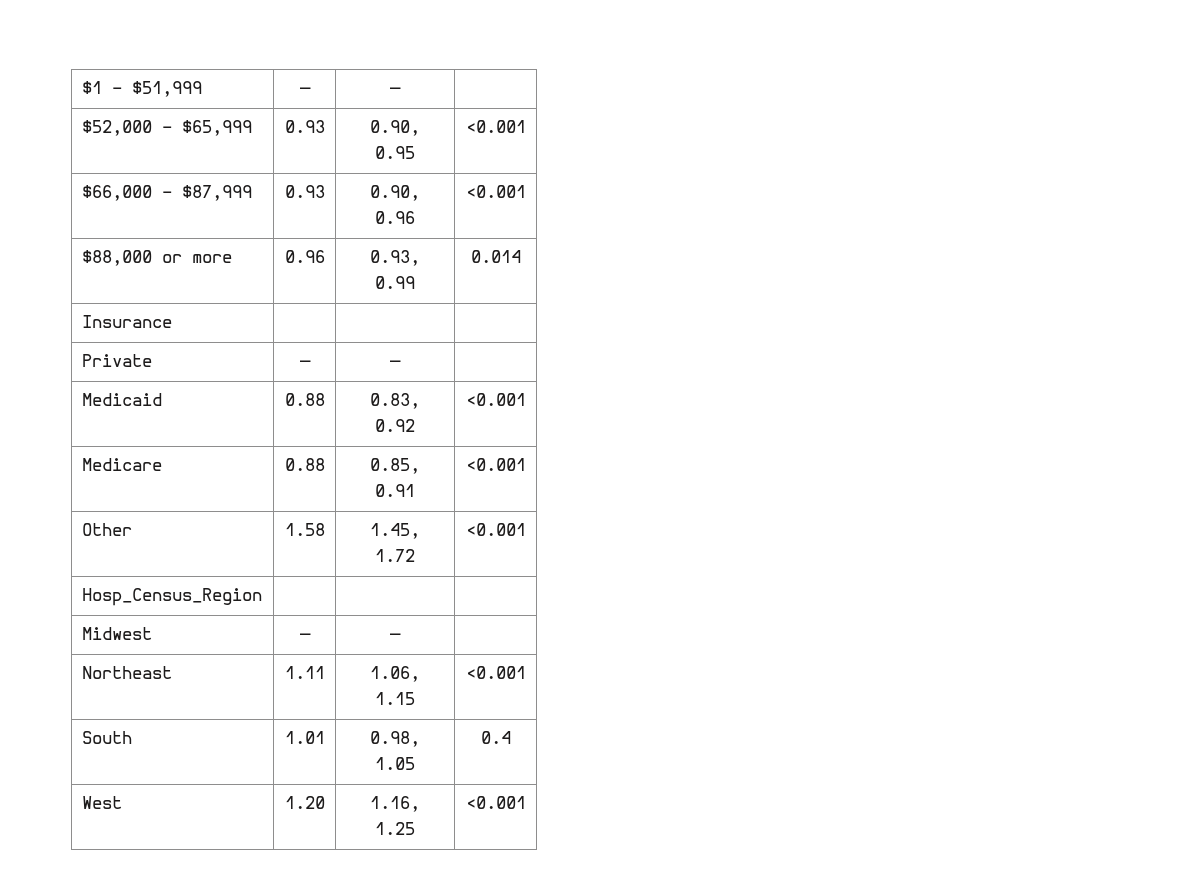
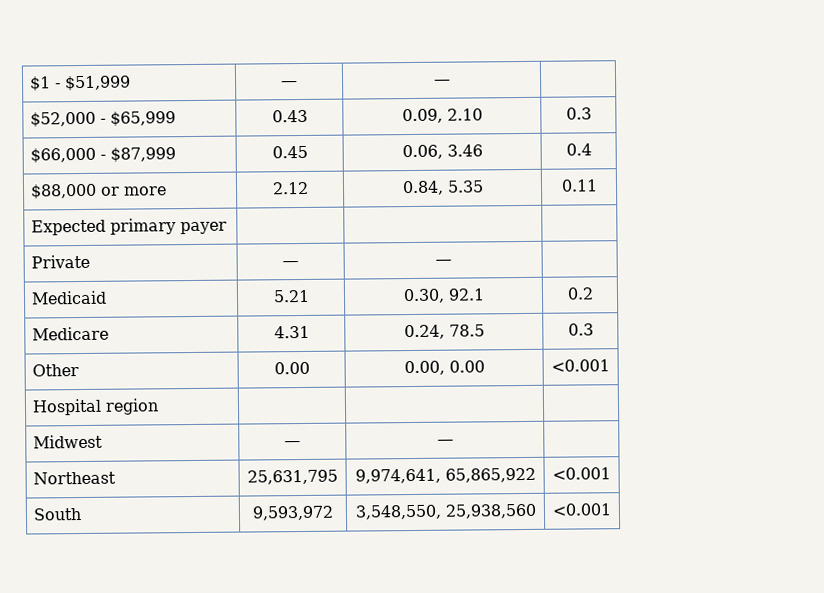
- $52,000 - $65,999 | 0.93 | 0.90, 0.95 | <0.001
+ $52,000 - $65,999 | 0.43 | 0.09, 2.10 | 0.3
- $66,000 - $87,999 | 0.93 | 0.90, 0.96 | <0.001
+ $66,000 - $87,999 | 0.45 | 0.06, 3.46 | 0.4
- $88,000 or more | 0.96 | 0.93, 0.99 | 0.014
- Insurance | | |
+ $88,000 or more | 2.12 | 0.84, 5.35 | 0.11
+ Expected primary payer | | |
  Private | — | — |
- Medicaid | 0.88 | 0.83, 0.92 | <0.001
- Medicare | 0.88 | 0.85, 0.91 | <0.001
- Other | 1.58 | 1.45, 1.72 | <0.001
- Hosp_Census_Region | | |
+ Medicaid | 5.21 | 0.30, 92.1 | 0.2
+ Medicare | 4.31 | 0.24, 78.5 | 0.3
+ Other | 0.00 | 0.00, 0.00 | <0.001
+ Hospital region | | |
- Northeast | 1.11 | 1.06, 1.15 | <0.001
+ Northeast | 25,631,795 | 9,974,641, 65,865,922 | <0.001
- South | 1.01 | 0.98, 1.05 | 0.4
- West | 1.20 | 1.16, 1.25 | <0.001
+ South | 9,593,972 | 3,548,550, 25,938,560 | <0.001

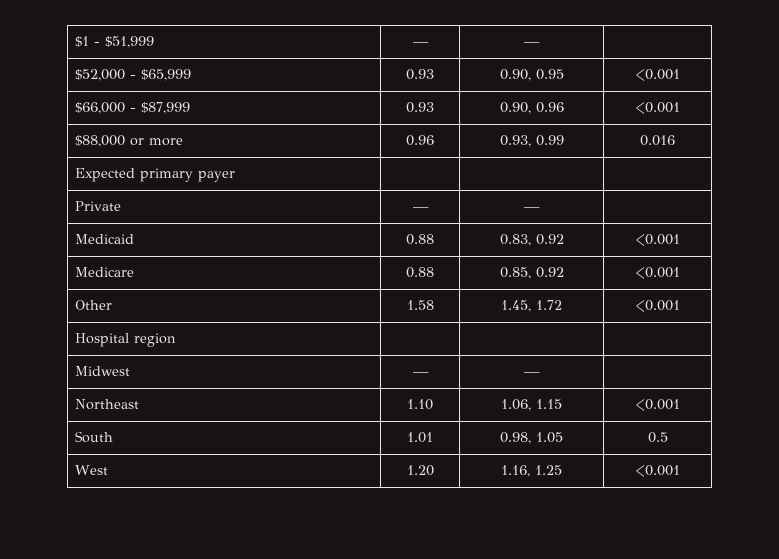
- $52,000 - $65,999 | 0.43 | 0.09, 2.10 | 0.3
+ $52,000 - $65,999 | 0.93 | 0.90, 0.95 | <0.001
- $66,000 - $87,999 | 0.45 | 0.06, 3.46 | 0.4
+ $66,000 - $87,999 | 0.93 | 0.90, 0.96 | <0.001
- $88,000 or more | 2.12 | 0.84, 5.35 | 0.11
+ $88,000 or more | 0.96 | 0.93, 0.99 | 0.016
- Medicaid | 5.21 | 0.30, 92.1 | 0.2
- Medicare | 4.31 | 0.24, 78.5 | 0.3
- Other | 0.00 | 0.00, 0.00 | <0.001
+ Medicaid | 0.88 | 0.83, 0.92 | <0.001
+ Medicare | 0.88 | 0.85, 0.92 | <0.001
+ Other | 1.58 | 1.45, 1.72 | <0.001
- Northeast | 25,631,795 | 9,974,641, 65,865,922 | <0.001
+ Northeast | 1.10 | 1.06, 1.15 | <0.001
- South | 9,593,972 | 3,548,550, 25,938,560 | <0.001
+ South | 1.01 | 0.98, 1.05 | 0.5
+ West | 1.20 | 1.16, 1.25 | <0.001

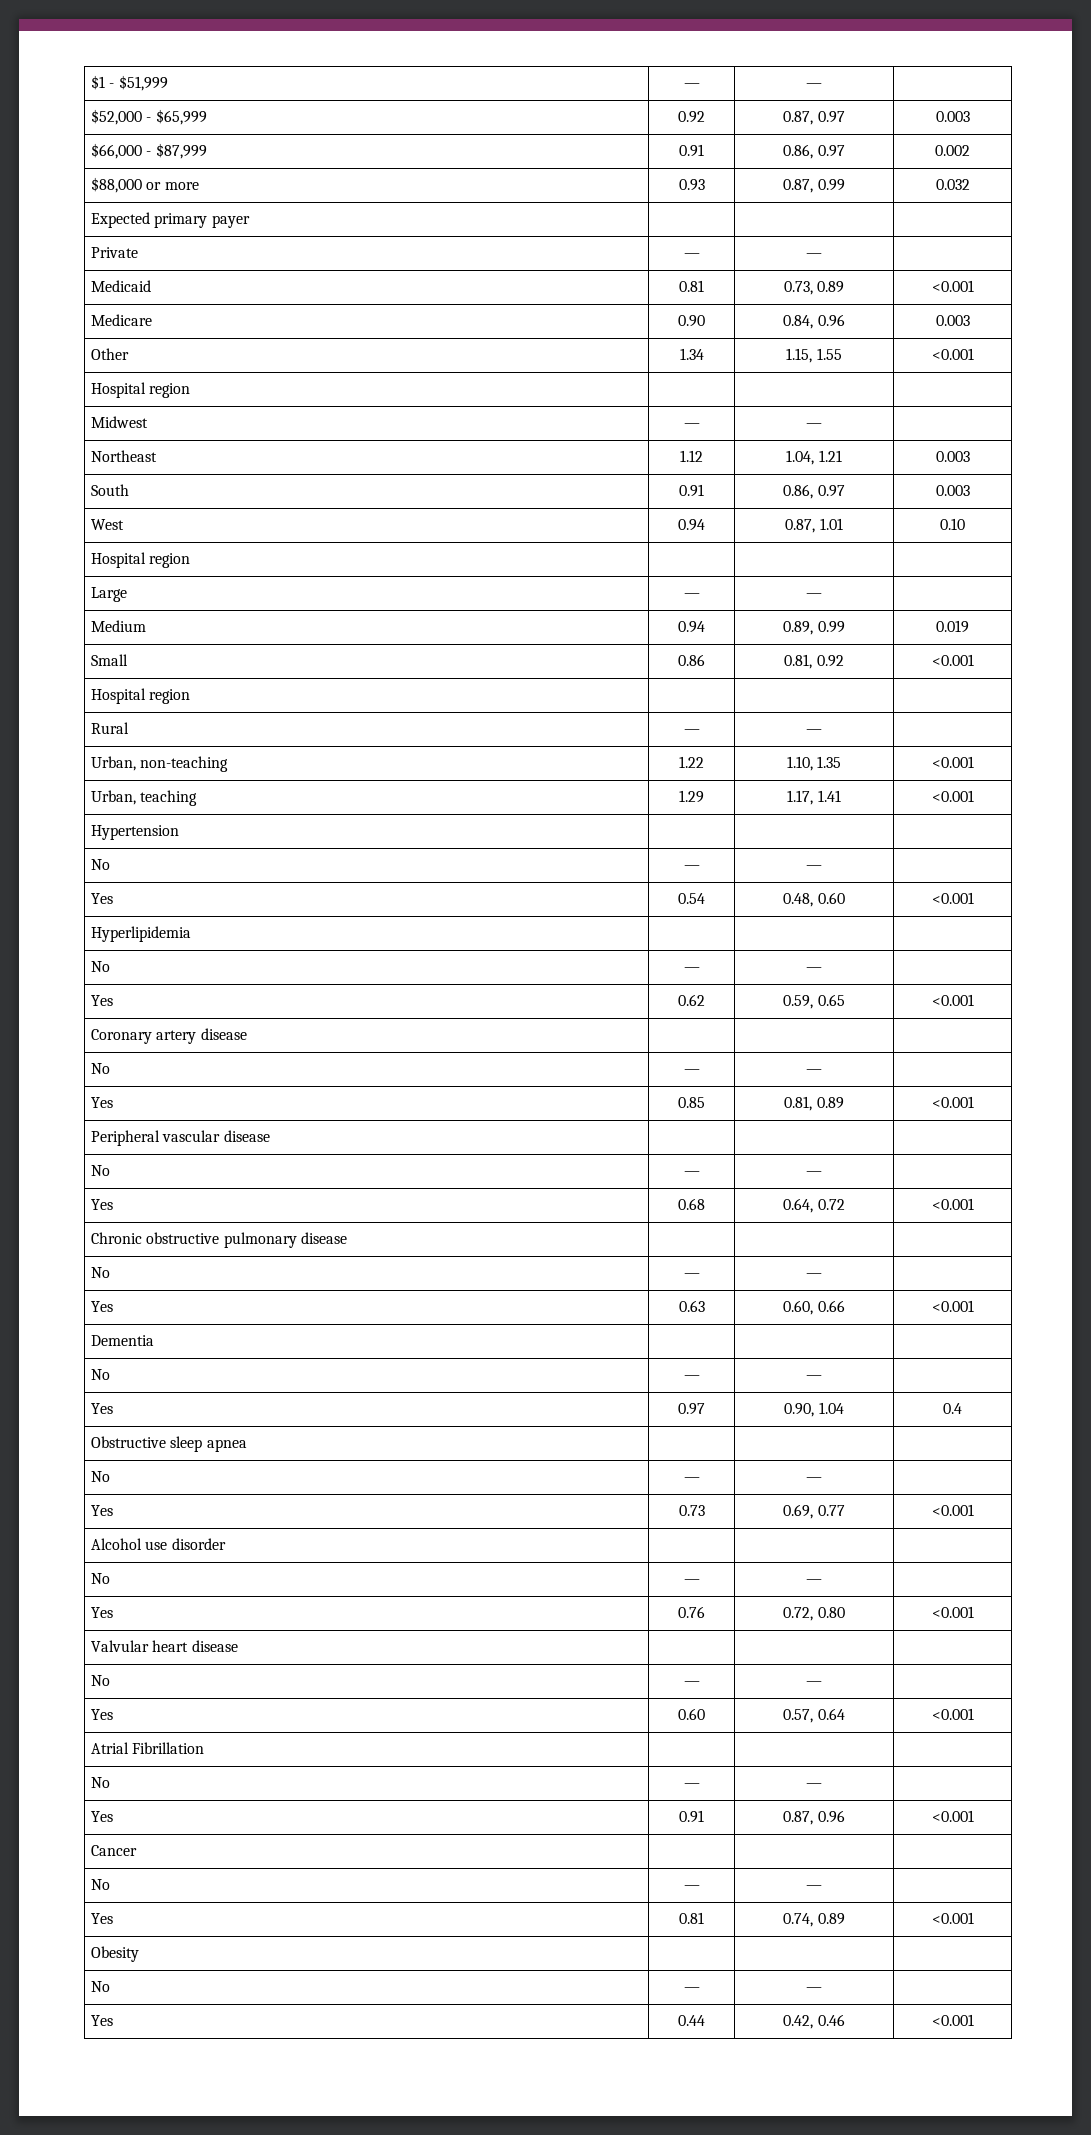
- $52,000 - $65,999 | 0.93 | 0.90, 0.95 | <0.001
+ $52,000 - $65,999 | 0.92 | 0.87, 0.97 | 0.003
- $66,000 - $87,999 | 0.93 | 0.90, 0.96 | <0.001
+ $66,000 - $87,999 | 0.91 | 0.86, 0.97 | 0.002
- $88,000 or more | 0.96 | 0.93, 0.99 | 0.016
+ $88,000 or more | 0.93 | 0.87, 0.99 | 0.032
- Medicaid | 0.88 | 0.83, 0.92 | <0.001
+ Medicaid | 0.81 | 0.73, 0.89 | <0.001
- Medicare | 0.88 | 0.85, 0.92 | <0.001
- Other | 1.58 | 1.45, 1.72 | <0.001
+ Medicare | 0.90 | 0.84, 0.96 | 0.003
+ Other | 1.34 | 1.15, 1.55 | <0.001
- Northeast | 1.10 | 1.06, 1.15 | <0.001
- South | 1.01 | 0.98, 1.05 | 0.5
- West | 1.20 | 1.16, 1.25 | <0.001
+ Northeast | 1.12 | 1.04, 1.21 | 0.003
+ South | 0.91 | 0.86, 0.97 | 0.003
+ West | 0.94 | 0.87, 1.01 | 0.10
+ Hospital region | | |
+ Large | — | — |
+ Medium | 0.94 | 0.89, 0.99 | 0.019
+ Small | 0.86 | 0.81, 0.92 | <0.001
+ Hospital region | | |
+ Rural | — | — |
+ Urban, non-teaching | 1.22 | 1.10, 1.35 | <0.001
+ Urban, teaching | 1.29 | 1.17, 1.41 | <0.001
+ Hypertension | | |
+ No | — | — |
+ Yes | 0.54 | 0.48, 0.60 | <0.001
+ Hyperlipidemia | | |
+ No | — | — |
+ Yes | 0.62 | 0.59, 0.65 | <0.001
+ Coronary artery disease | | |
+ No | — | — |
+ Yes | 0.85 | 0.81, 0.89 | <0.001
+ Peripheral vascular disease | | |
+ No | — | — |
+ Yes | 0.68 | 0.64, 0.72 | <0.001
+ Chronic obstructive pulmonary disease | | |
+ No | — | — |
+ Yes | 0.63 | 0.60, 0.66 | <0.001
+ Dementia | | |
+ No | — | — |
+ Yes | 0.97 | 0.90, 1.04 | 0.4
+ Obstructive sleep apnea | | |
+ No | — | — |
+ Yes | 0.73 | 0.69, 0.77 | <0.001
+ Alcohol use disorder | | |
+ No | — | — |
+ Yes | 0.76 | 0.72, 0.80 | <0.001
+ Valvular heart disease | | |
+ No | — | — |
+ Yes | 0.60 | 0.57, 0.64 | <0.001
+ Atrial Fibrillation | | |
+ No | — | — |
+ Yes | 0.91 | 0.87, 0.96 | <0.001
+ Cancer | | |
+ No | — | — |
+ Yes | 0.81 | 0.74, 0.89 | <0.001
+ Obesity | | |
+ No | — | — |
+ Yes | 0.44 | 0.42, 0.46 | <0.001

